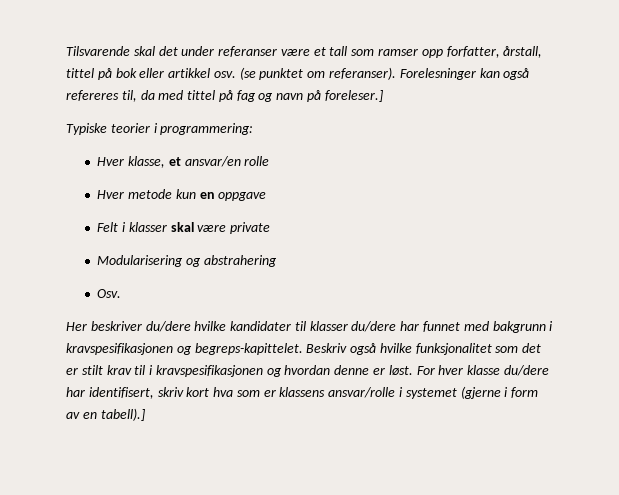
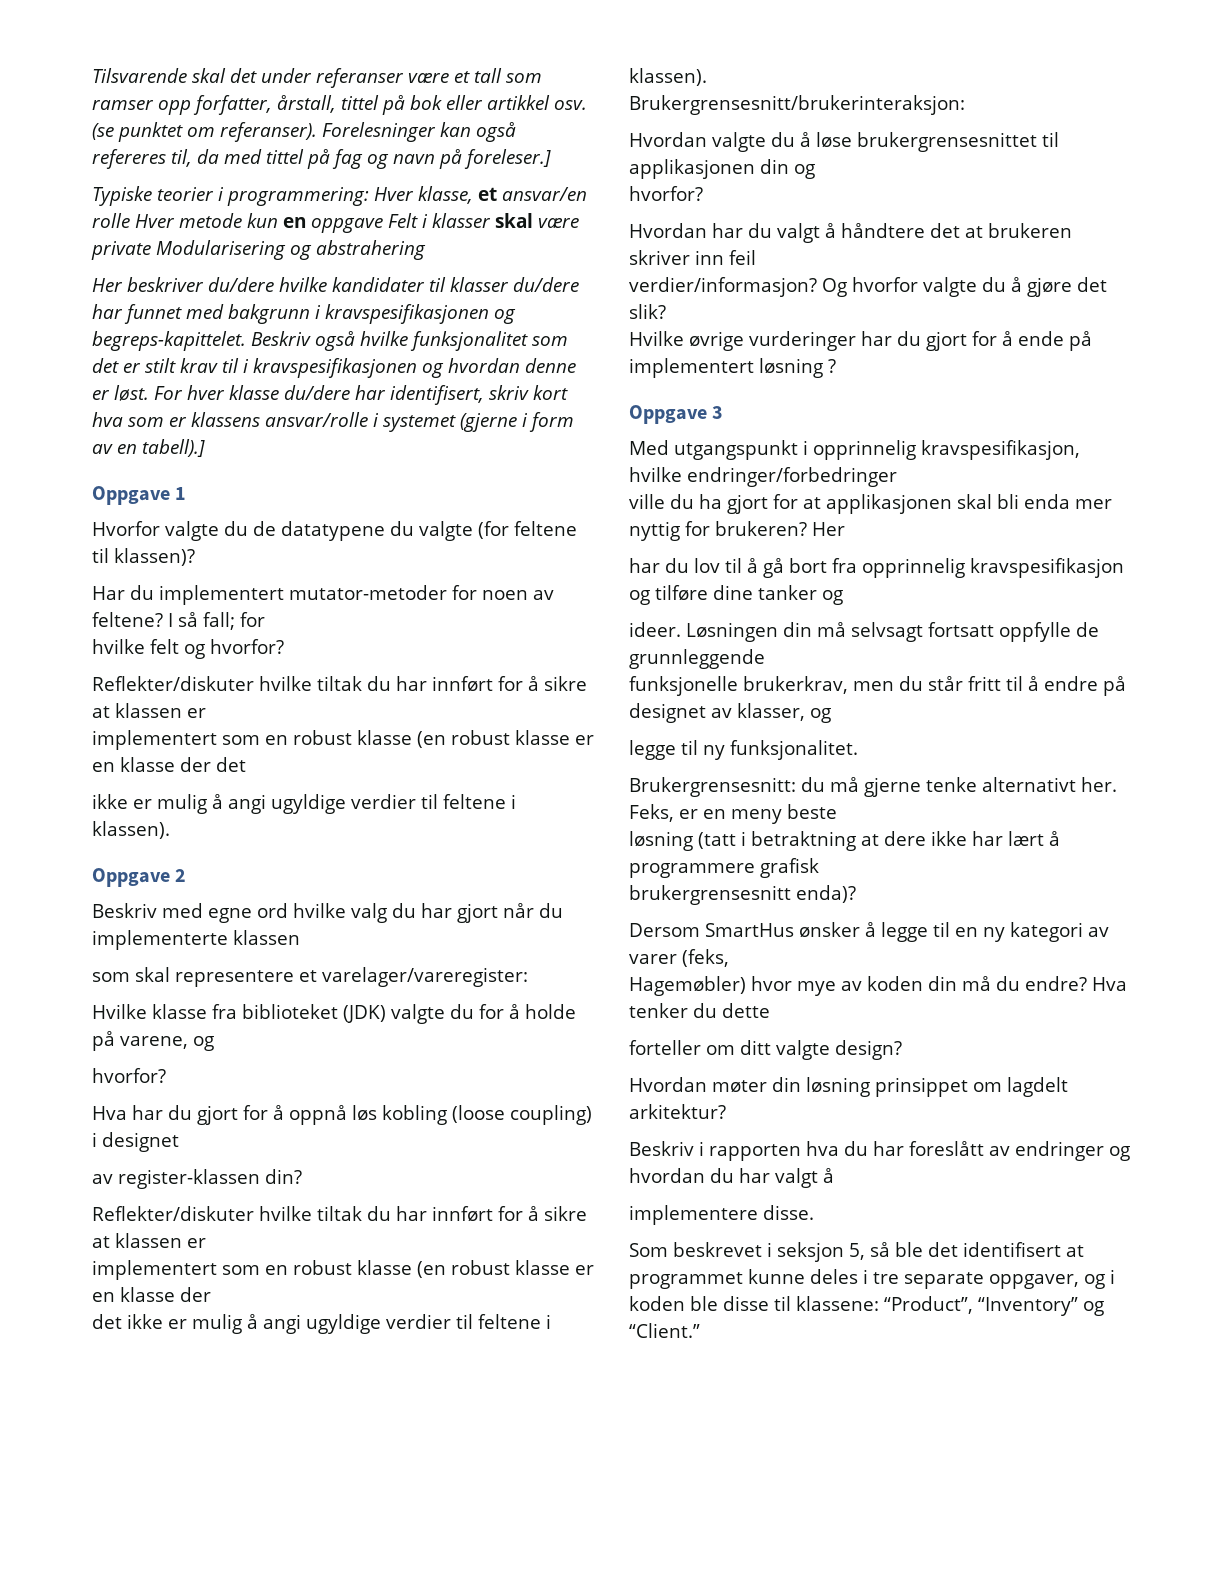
- Typiske teorier i programmering:
- Hver klasse, et ansvar/en rolle
- Hver metode kun en oppgave
- Felt i klasser skal være private
- Modularisering og abstrahering
+ Typiske teorier i programmering: Hver klasse, et ansvar/en rolle Hver metode kun en oppgave Felt i klasser skal være private Modularisering og abstrahering
- Osv.
+ Oppgave 1
+ Hvorfor valgte du de datatypene du valgte (for feltene til klassen)?
+ Har du implementert mutator-metoder for noen av feltene? I så fall; for
+ hvilke felt og hvorfor?
+ Reflekter/diskuter hvilke tiltak du har innført for å sikre at klassen er
+ implementert som en robust klasse (en robust klasse er en klasse der det
+ ikke er mulig å angi ugyldige verdier til feltene i klassen).
+ Oppgave 2
+ Beskriv med egne ord hvilke valg du har gjort når du implementerte klassen
+ som skal representere et varelager/vareregister:
+ Hvilke klasse fra biblioteket (JDK) valgte du for å holde på varene, og
+ hvorfor?
+ Hva har du gjort for å oppnå løs kobling (loose coupling) i designet
+ av register-klassen din?
+ Reflekter/diskuter hvilke tiltak du har innført for å sikre at klassen er
+ implementert som en robust klasse (en robust klasse er en klasse der
+ det ikke er mulig å angi ugyldige verdier til feltene i klassen).
+ Brukergrensesnitt/brukerinteraksjon:
+ Hvordan valgte du å løse brukergrensesnittet til applikasjonen din og
+ hvorfor?
+ Hvordan har du valgt å håndtere det at brukeren skriver inn feil
+ verdier/informasjon? Og hvorfor valgte du å gjøre det slik?
+ Hvilke øvrige vurderinger har du gjort for å ende på implementert løsning ?
+ Oppgave 3
+ Med utgangspunkt i opprinnelig kravspesifikasjon, hvilke endringer/forbedringer
+ ville du ha gjort for at applikasjonen skal bli enda mer nyttig for brukeren? Her
+ har du lov til å gå bort fra opprinnelig kravspesifikasjon og tilføre dine tanker og
+ ideer. Løsningen din må selvsagt fortsatt oppfylle de grunnleggende
+ funksjonelle brukerkrav, men du står fritt til å endre på designet av klasser, og
+ legge til ny funksjonalitet.
+ Brukergrensesnitt: du må gjerne tenke alternativt her. Feks, er en meny beste
+ løsning (tatt i betraktning at dere ikke har lært å programmere grafisk
+ brukergrensesnitt enda)?
+ Dersom SmartHus ønsker å legge til en ny kategori av varer (feks,
+ Hagemøbler) hvor mye av koden din må du endre? Hva tenker du dette
+ forteller om ditt valgte design?
+ Hvordan møter din løsning prinsippet om lagdelt arkitektur?
+ Beskriv i rapporten hva du har foreslått av endringer og hvordan du har valgt å
+ implementere disse.
+ Som beskrevet i seksjon 5, så ble det identifisert at programmet kunne deles i tre separate oppgaver, og i koden ble disse til klassene: “Product”, “Inventory” og “Client.”

